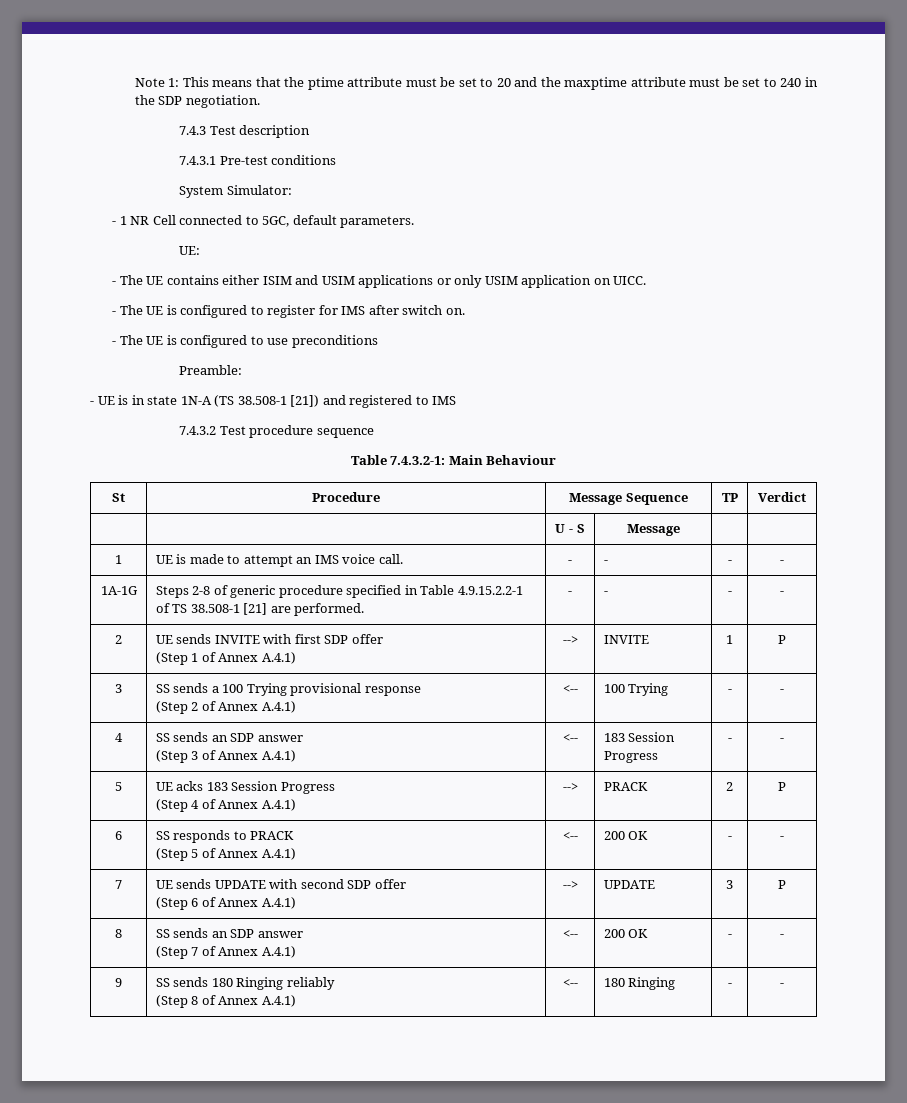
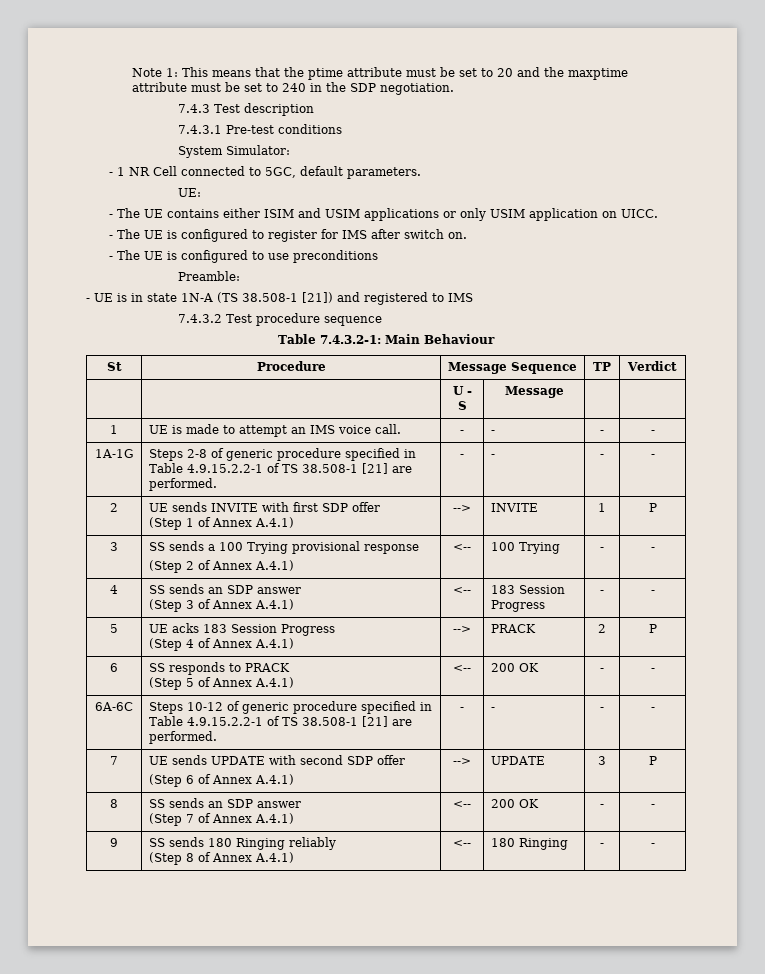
+ 6A-6C | Steps 10-12 of generic procedure specified in Table 4.9.15.2.2-1 of TS 38.508-1 [21] are performed. | - | - | - | -

